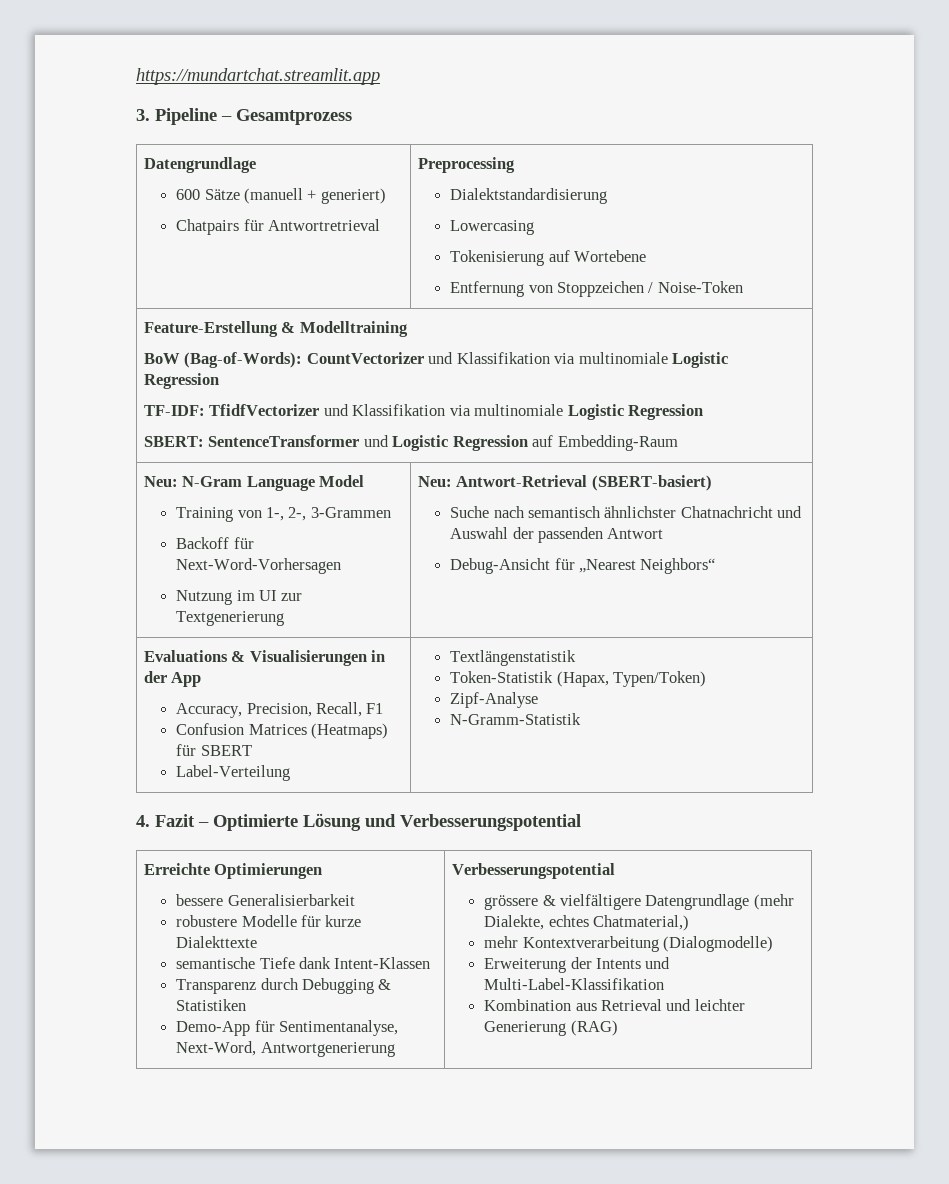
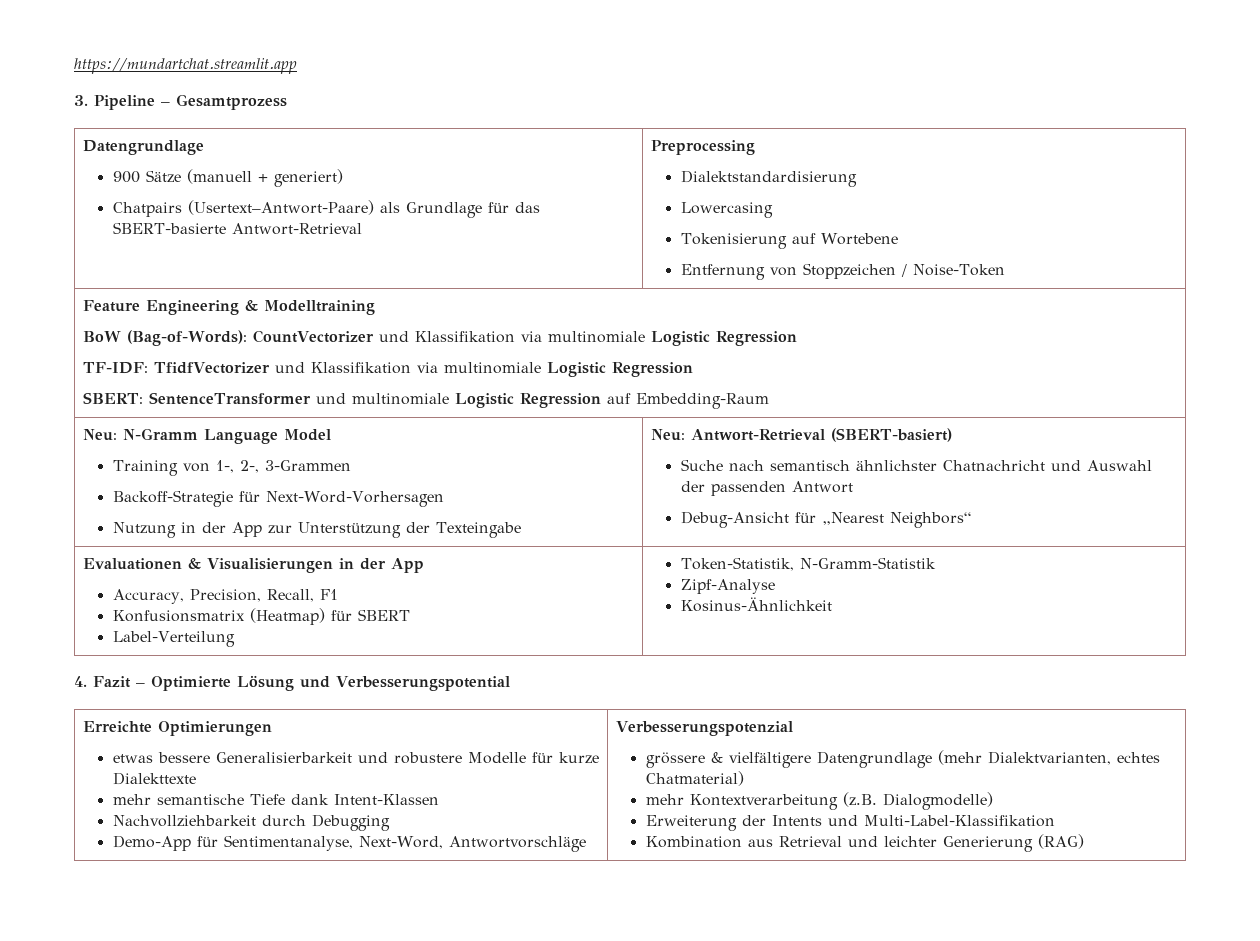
  3. Pipeline – Gesamtprozess
  Datengrundlage
- 600 Sätze (manuell + generiert)
- Chatpairs für Antwortretrieval | Preprocessing
+ 900 Sätze (manuell + generiert)
+ Chatpairs (Usertext–Antwort-Paare) als Grundlage für das SBERT-basierte Antwort-Retrieval | Preprocessing
- Feature-Erstellung & Modelltraining
+ Feature Engineering & Modelltraining
  BoW (Bag-of-Words): CountVectorizer und Klassifikation via multinomiale Logistic Regression
  TF-IDF: TfidfVectorizer und Klassifikation via multinomiale Logistic Regression
- SBERT: SentenceTransformer und Logistic Regression auf Embedding-Raum
+ SBERT: SentenceTransformer und multinomiale Logistic Regression auf Embedding-Raum
- Neu: N-Gram Language Model
+ Neu: N-Gramm Language Model
  Training von 1-, 2-, 3-Grammen
- Backoff für Next-Word-Vorhersagen
- Nutzung im UI zur Textgenerierung | Neu: Antwort-Retrieval (SBERT-basiert)
+ Backoff-Strategie für Next-Word-Vorhersagen
+ Nutzung in der App zur Unterstützung der Texteingabe | Neu: Antwort-Retrieval (SBERT-basiert)
- Evaluations & Visualisierungen in der App
+ Evaluationen & Visualisierungen in der App
  Accuracy, Precision, Recall, F1
- Confusion Matrices (Heatmaps) für SBERT
- Label-Verteilung | Textlängenstatistik
- Token-Statistik (Hapax, Typen/Token)
+ Konfusionsmatrix (Heatmap) für SBERT
+ Label-Verteilung | Token-Statistik, N-Gramm-Statistik
  Zipf-Analyse
- N-Gramm-Statistik
+ Kosinus-Ähnlichkeit
- bessere Generalisierbarkeit
- robustere Modelle für kurze Dialekttexte
+ etwas bessere Generalisierbarkeit und robustere Modelle für kurze Dialekttexte
- semantische Tiefe dank Intent-Klassen
+ mehr semantische Tiefe dank Intent-Klassen
- Transparenz durch Debugging & Statistiken
+ Nachvollziehbarkeit durch Debugging
- Demo-App für Sentimentanalyse, Next-Word, Antwortgenerierung | Verbesserungspotential
+ Demo-App für Sentimentanalyse, Next-Word, Antwortvorschläge | Verbesserungspotenzial
- grössere & vielfältigere Datengrundlage (mehr Dialekte, echtes Chatmaterial,)
+ grössere & vielfältigere Datengrundlage (mehr Dialektvarianten, echtes Chatmaterial)
- mehr Kontextverarbeitung (Dialogmodelle)
+ mehr Kontextverarbeitung (z.B. Dialogmodelle)

